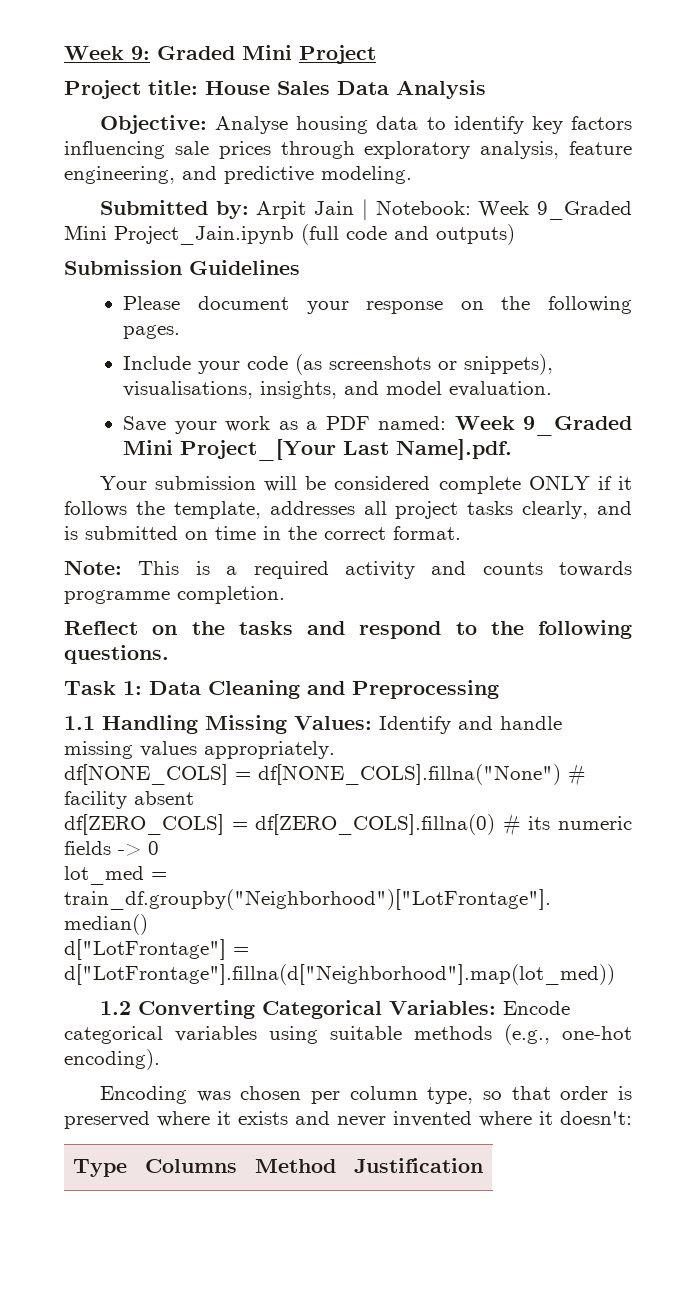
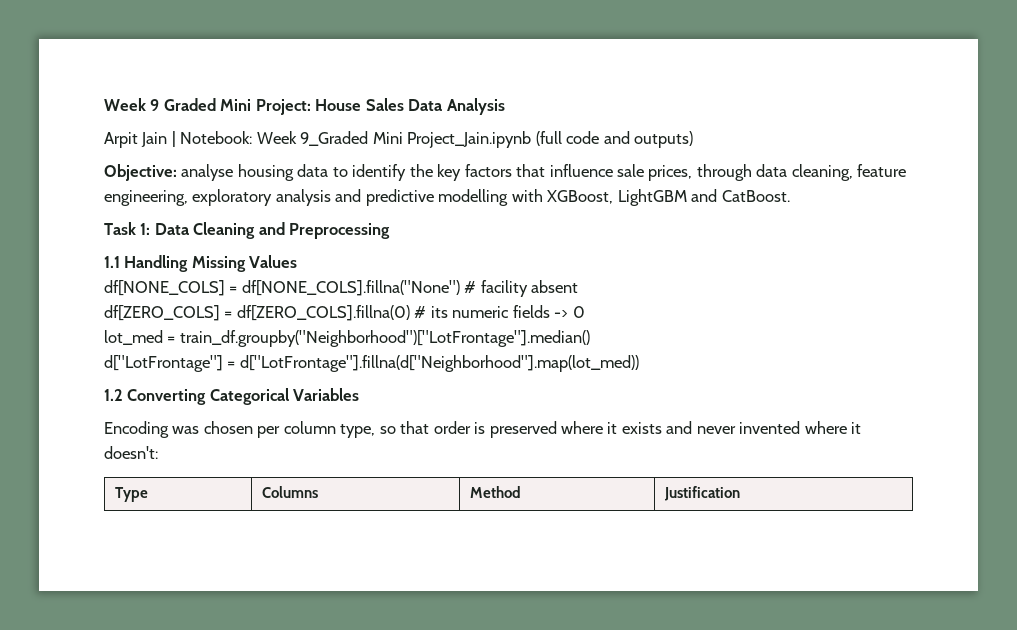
- Week 9: Graded Mini Project
- Project title: House Sales Data Analysis
+ Week 9 Graded Mini Project: House Sales Data Analysis
- Objective: Analyse housing data to identify key factors influencing sale prices through exploratory analysis, feature engineering, and predictive modeling.
- Submitted by: Arpit Jain | Notebook: Week 9_Graded Mini Project_Jain.ipynb (full code and outputs)
+ Arpit Jain | Notebook: Week 9_Graded Mini Project_Jain.ipynb (full code and outputs)
- Submission Guidelines
- Please document your response on the following pages.
- Include your code (as screenshots or snippets), visualisations, insights, and model evaluation.
- Save your work as a PDF named: Week 9_Graded Mini Project_[Your Last Name].pdf.
- Your submission will be considered complete ONLY if it follows the template, addresses all project tasks clearly, and is submitted on time in the correct format.
- Note: This is a required activity and counts towards programme completion.
- Reflect on the tasks and respond to the following questions.
+ Objective: analyse housing data to identify the key factors that influence sale prices, through data cleaning, feature engineering, exploratory analysis and predictive modelling with XGBoost, LightGBM and CatBoost.
- 1.1 Handling Missing Values: Identify and handle missing values appropriately.
+ 1.1 Handling Missing Values
- 1.2 Converting Categorical Variables: Encode categorical variables using suitable methods (e.g., one-hot encoding).
+ 1.2 Converting Categorical Variables

